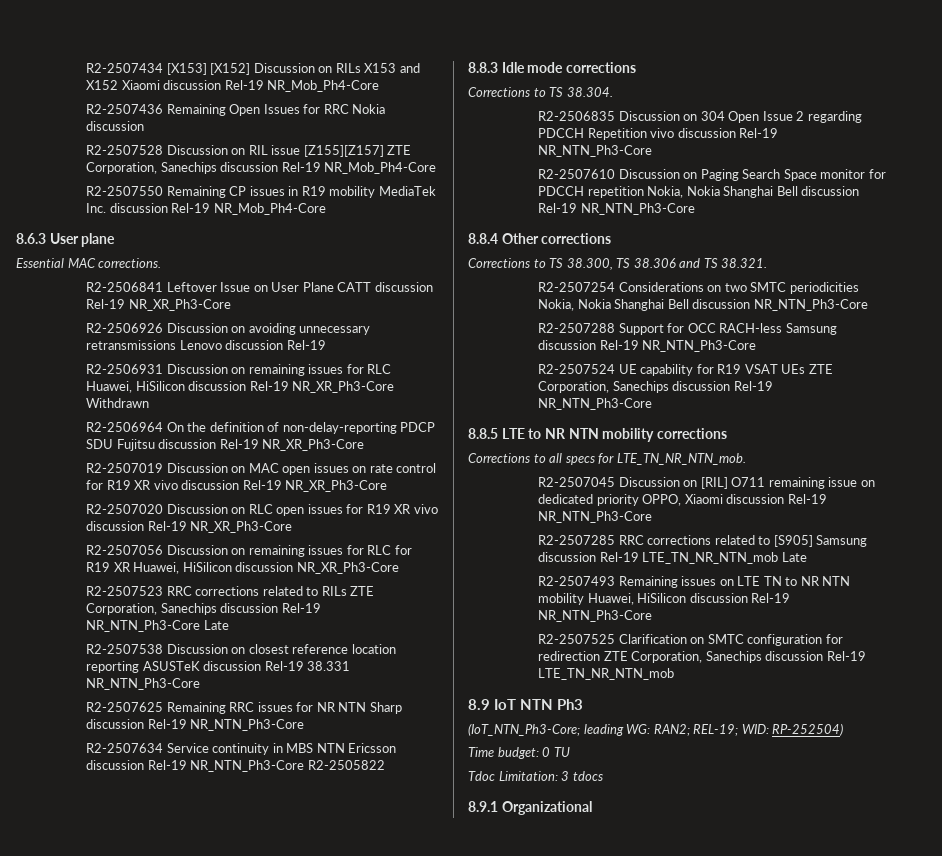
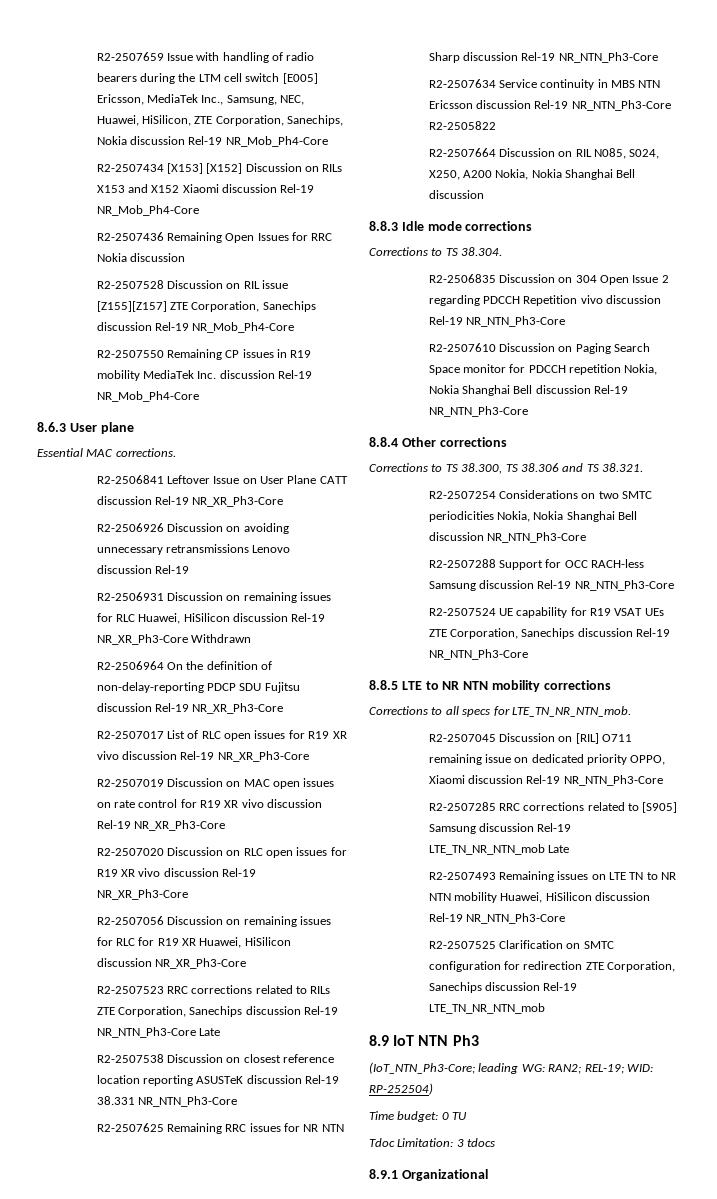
+ R2-2507659 Issue with handling of radio bearers during the LTM cell switch [E005] Ericsson, MediaTek Inc., Samsung, NEC, Huawei, HiSilicon, ZTE Corporation, Sanechips, Nokia discussion Rel-19 NR_Mob_Ph4-Core
+ R2-2507017 List of RLC open issues for R19 XR vivo discussion Rel-19 NR_XR_Ph3-Core
+ R2-2507664 Discussion on RIL N085, S024, X250, A200 Nokia, Nokia Shanghai Bell discussion

